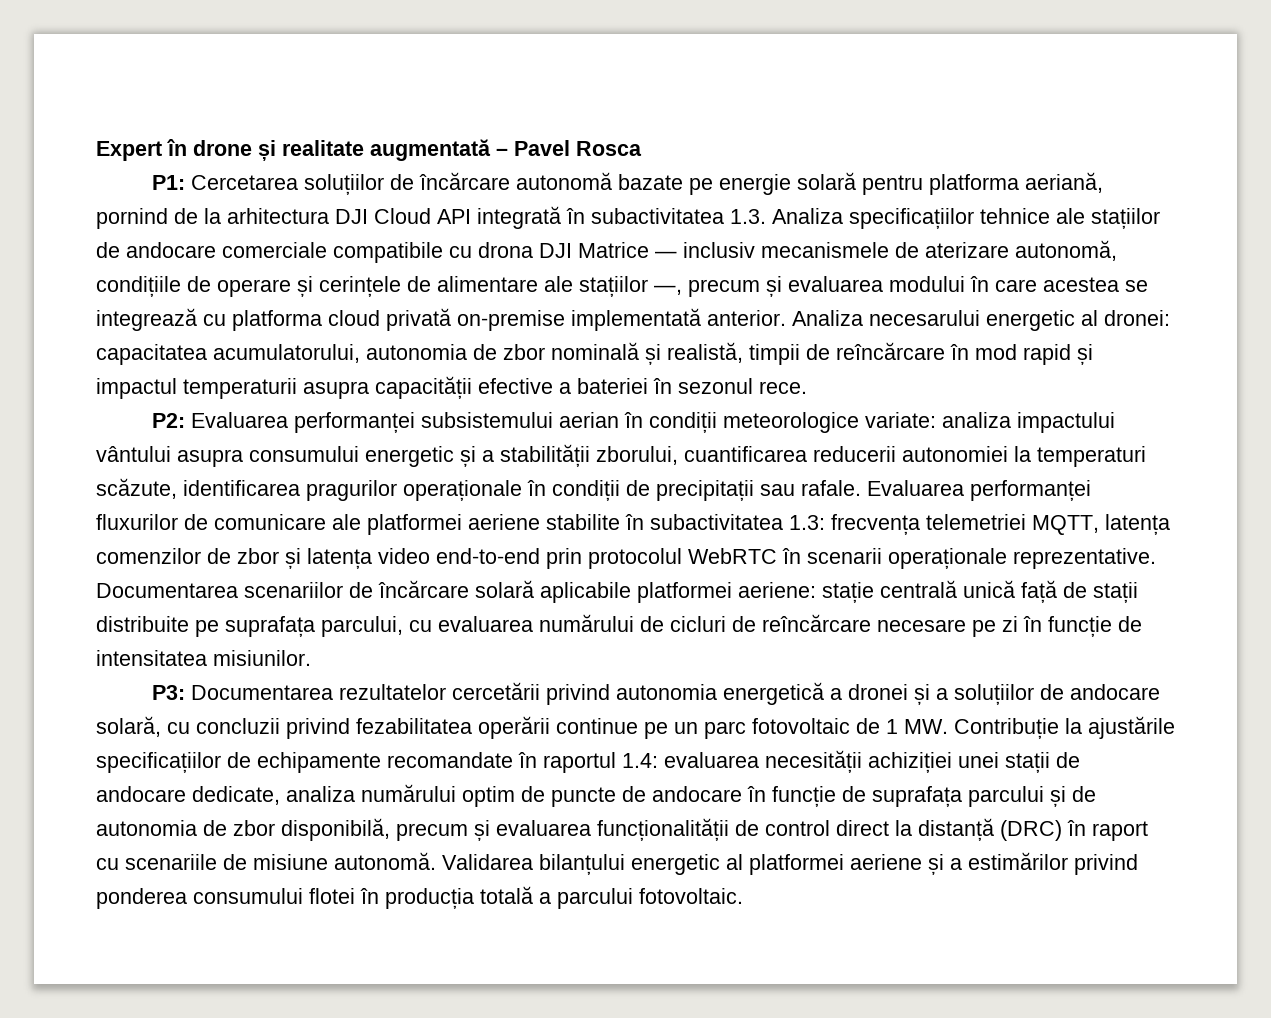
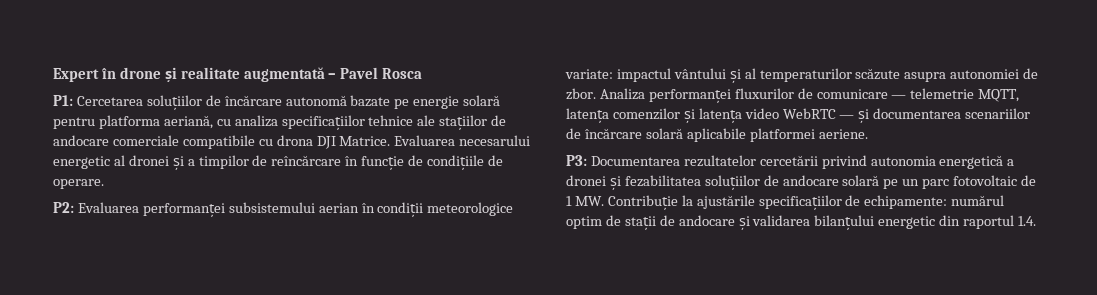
- P1: Cercetarea soluțiilor de încărcare autonomă bazate pe energie solară pentru platforma aeriană, pornind de la arhitectura DJI Cloud API integrată în subactivitatea 1.3. Analiza specificațiilor tehnice ale stațiilor de andocare comerciale compatibile cu drona DJI Matrice — inclusiv mecanismele de aterizare autonomă, condițiile de operare și cerințele de alimentare ale stațiilor —, precum și evaluarea modului în care acestea se integrează cu platforma cloud privată on-premise implementată anterior. Analiza necesarului energetic al dronei: capacitatea acumulatorului, autonomia de zbor nominală și realistă, timpii de reîncărcare în mod rapid și impactul temperaturii asupra capacității efective a bateriei în sezonul rece.
+ P1: Cercetarea soluțiilor de încărcare autonomă bazate pe energie solară pentru platforma aeriană, cu analiza specificațiilor tehnice ale stațiilor de andocare comerciale compatibile cu drona DJI Matrice. Evaluarea necesarului energetic al dronei și a timpilor de reîncărcare în funcție de condițiile de operare.
- P2: Evaluarea performanței subsistemului aerian în condiții meteorologice variate: analiza impactului vântului asupra consumului energetic și a stabilității zborului, cuantificarea reducerii autonomiei la temperaturi scăzute, identificarea pragurilor operaționale în condiții de precipitații sau rafale. Evaluarea performanței fluxurilor de comunicare ale platformei aeriene stabilite în subactivitatea 1.3: frecvența telemetriei MQTT, latența comenzilor de zbor și latența video end-to-end prin protocolul WebRTC în scenarii operaționale reprezentative. Documentarea scenariilor de încărcare solară aplicabile platformei aeriene: stație centrală unică față de stații distribuite pe suprafața parcului, cu evaluarea numărului de cicluri de reîncărcare necesare pe zi în funcție de intensitatea misiunilor.
+ P2: Evaluarea performanței subsistemului aerian în condiții meteorologice variate: impactul vântului și al temperaturilor scăzute asupra autonomiei de zbor. Analiza performanței fluxurilor de comunicare — telemetrie MQTT, latența comenzilor și latența video WebRTC — și documentarea scenariilor de încărcare solară aplicabile platformei aeriene.
- P3: Documentarea rezultatelor cercetării privind autonomia energetică a dronei și a soluțiilor de andocare solară, cu concluzii privind fezabilitatea operării continue pe un parc fotovoltaic de 1 MW. Contribuție la ajustările specificațiilor de echipamente recomandate în raportul 1.4: evaluarea necesității achiziției unei stații de andocare dedicate, analiza numărului optim de puncte de andocare în funcție de suprafața parcului și de autonomia de zbor disponibilă, precum și evaluarea funcționalității de control direct la distanță (DRC) în raport cu scenariile de misiune autonomă. Validarea bilanțului energetic al platformei aeriene și a estimărilor privind ponderea consumului flotei în producția totală a parcului fotovoltaic.
+ P3: Documentarea rezultatelor cercetării privind autonomia energetică a dronei și fezabilitatea soluțiilor de andocare solară pe un parc fotovoltaic de 1 MW. Contribuție la ajustările specificațiilor de echipamente: numărul optim de stații de andocare și validarea bilanțului energetic din raportul 1.4.

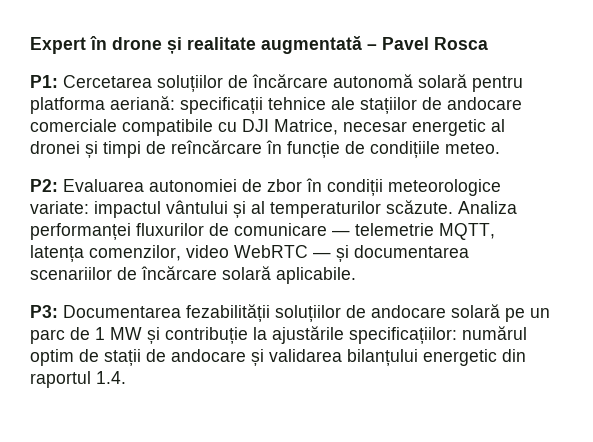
- P1: Cercetarea soluțiilor de încărcare autonomă bazate pe energie solară pentru platforma aeriană, cu analiza specificațiilor tehnice ale stațiilor de andocare comerciale compatibile cu drona DJI Matrice. Evaluarea necesarului energetic al dronei și a timpilor de reîncărcare în funcție de condițiile de operare.
+ P1: Cercetarea soluțiilor de încărcare autonomă solară pentru platforma aeriană: specificații tehnice ale stațiilor de andocare comerciale compatibile cu DJI Matrice, necesar energetic al dronei și timpi de reîncărcare în funcție de condițiile meteo.
- P2: Evaluarea performanței subsistemului aerian în condiții meteorologice variate: impactul vântului și al temperaturilor scăzute asupra autonomiei de zbor.
+ P2: Evaluarea autonomiei de zbor în condiții meteorologice variate: impactul vântului și al temperaturilor scăzute.
- Analiza performanței fluxurilor de comunicare — telemetrie MQTT, latența comenzilor și latența video WebRTC — și documentarea scenariilor de încărcare solară aplicabile platformei aeriene.
+ Analiza performanței fluxurilor de comunicare — telemetrie MQTT, latența comenzilor, video WebRTC — și documentarea scenariilor de încărcare solară aplicabile.
- P3: Documentarea rezultatelor cercetării privind autonomia energetică a dronei și fezabilitatea soluțiilor de andocare solară pe un parc fotovoltaic de 1 MW. Contribuție la ajustările specificațiilor de echipamente: numărul optim de stații de andocare și validarea bilanțului energetic din raportul 1.4.
+ P3: Documentarea fezabilității soluțiilor de andocare solară pe un parc de 1 MW și contribuție la ajustările specificațiilor: numărul optim de stații de andocare și validarea bilanțului energetic din raportul 1.4.

